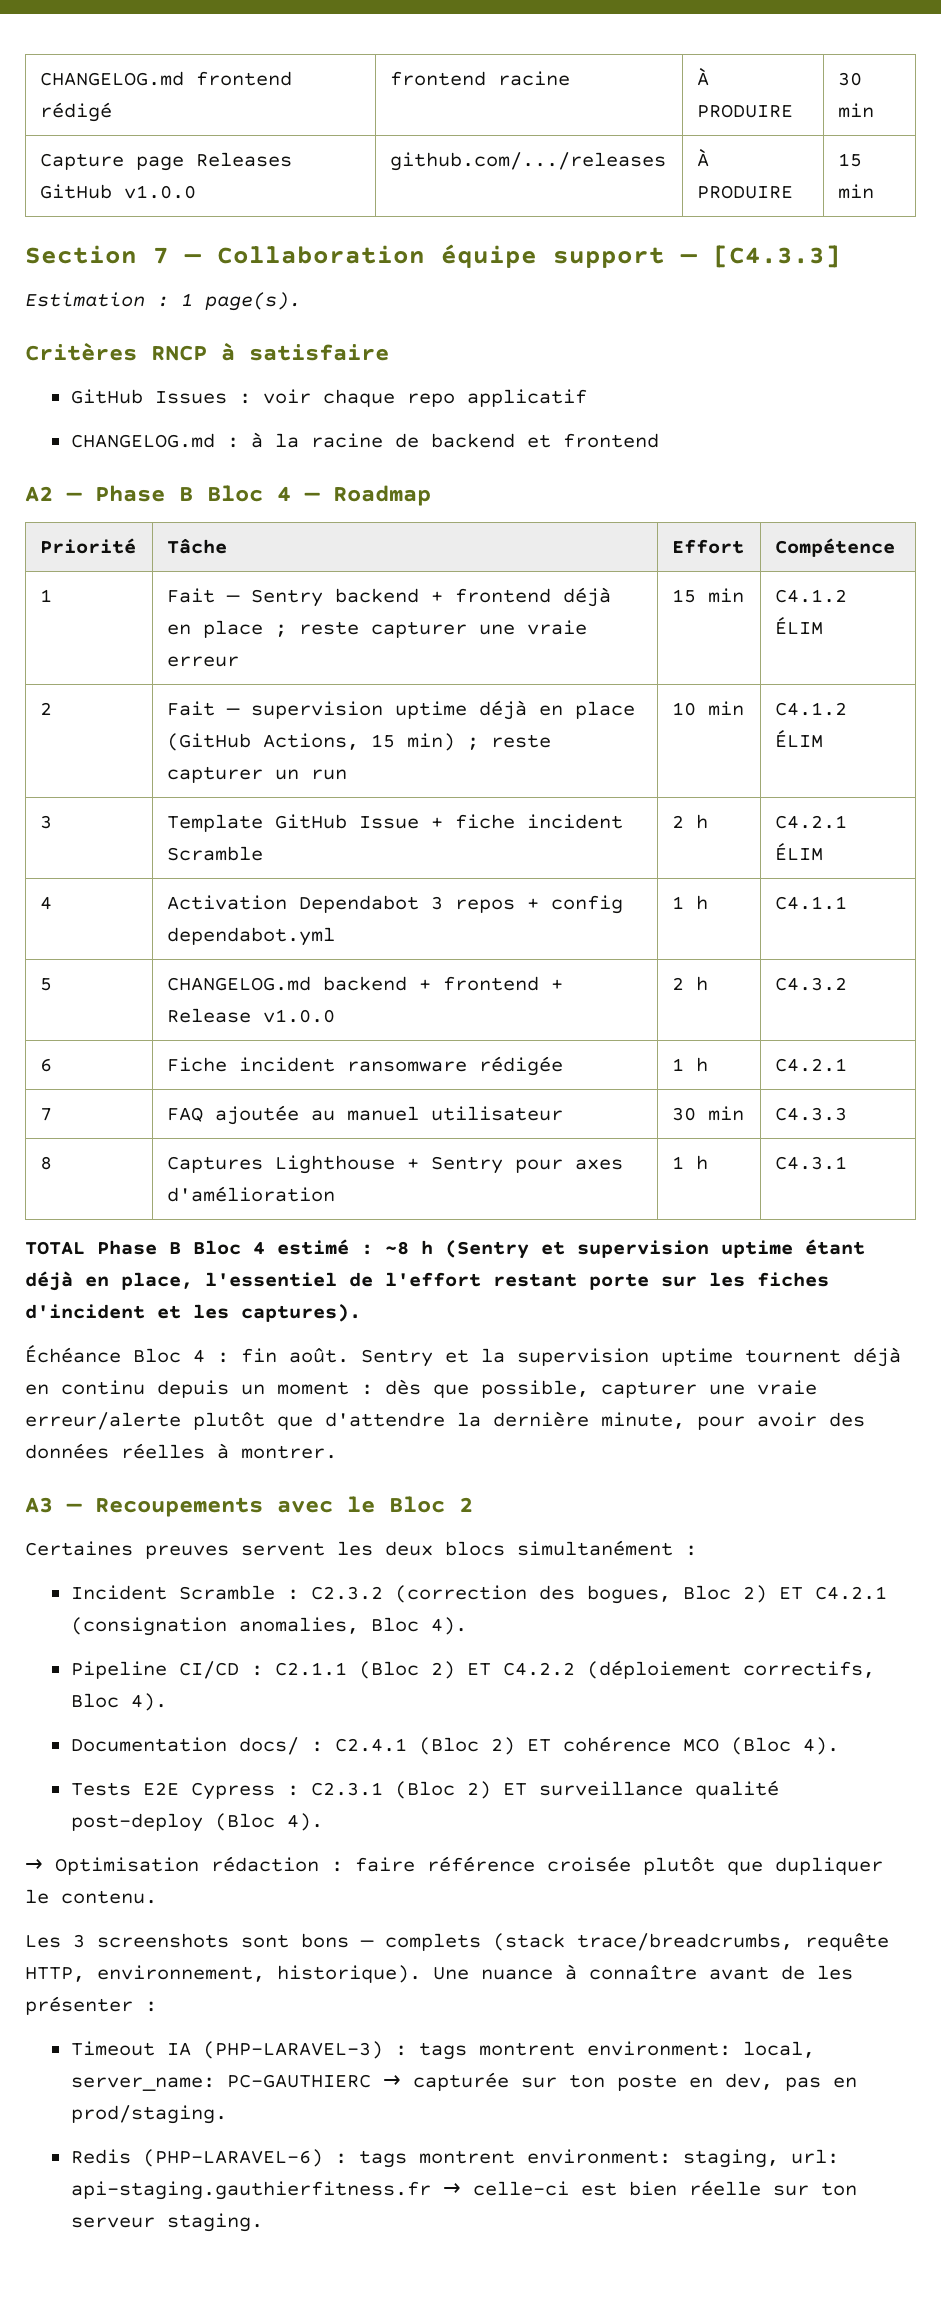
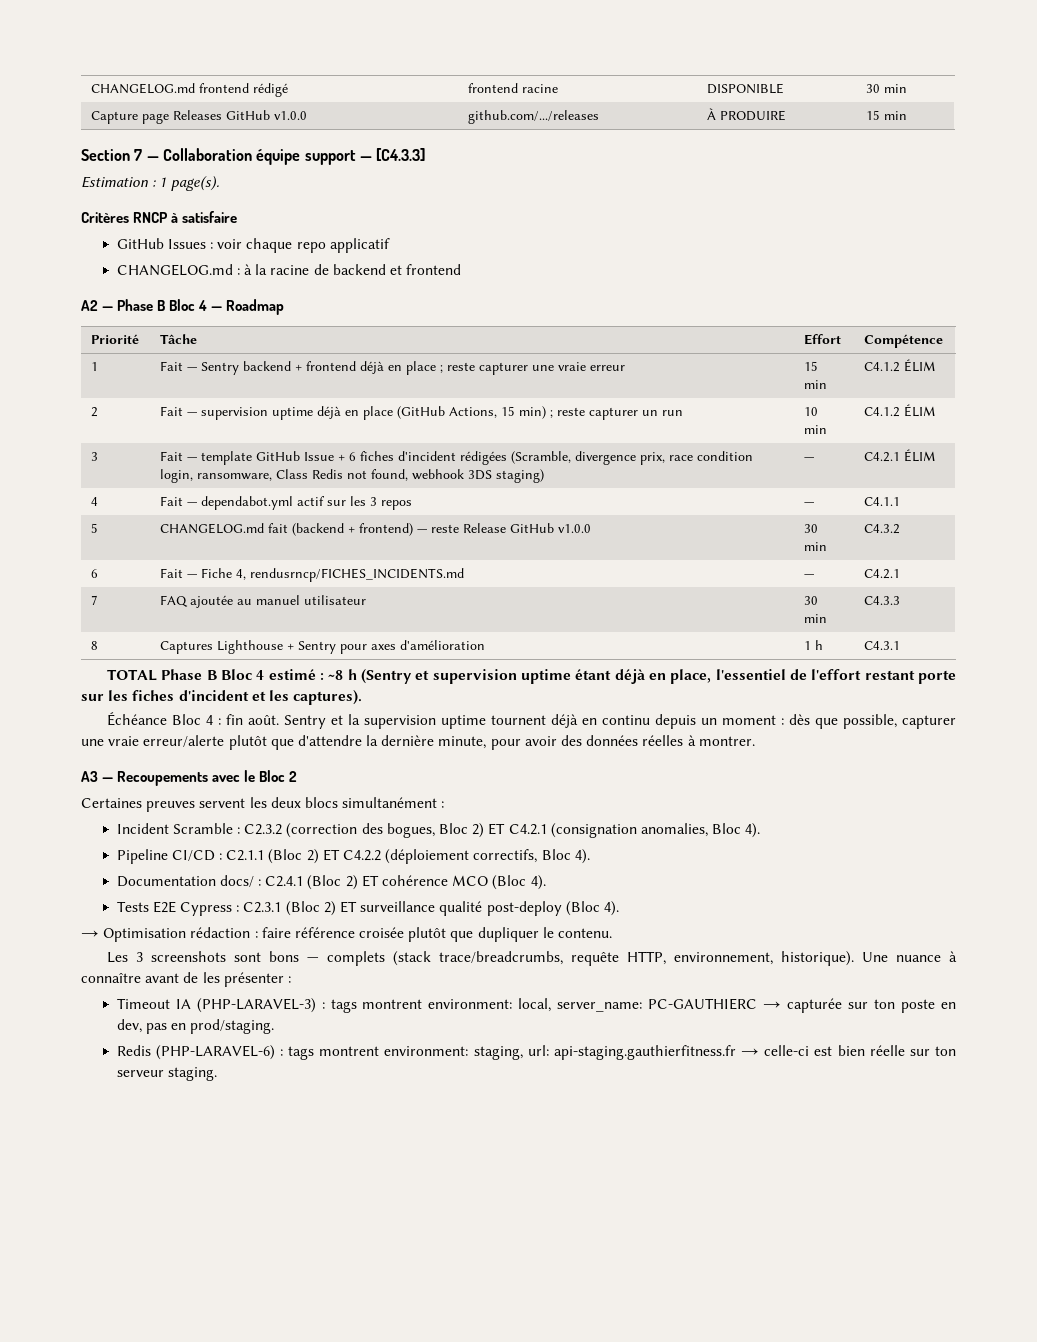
- CHANGELOG.md frontend rédigé | frontend racine | À PRODUIRE | 30 min
+ CHANGELOG.md frontend rédigé | frontend racine | DISPONIBLE | 30 min
- 3 | Template GitHub Issue + fiche incident Scramble | 2 h | C4.2.1 ÉLIM
- 4 | Activation Dependabot 3 repos + config dependabot.yml | 1 h | C4.1.1
- 5 | CHANGELOG.md backend + frontend + Release v1.0.0 | 2 h | C4.3.2
+ 3 | Fait — template GitHub Issue + 6 fiches d'incident rédigées (Scramble, divergence prix, race condition login, ransomware, Class Redis not found, webhook 3DS staging) | — | C4.2.1 ÉLIM
+ 4 | Fait — dependabot.yml actif sur les 3 repos | — | C4.1.1
+ 5 | CHANGELOG.md fait (backend + frontend) — reste Release GitHub v1.0.0 | 30 min | C4.3.2
- 6 | Fiche incident ransomware rédigée | 1 h | C4.2.1
+ 6 | Fait — Fiche 4, rendusrncp/FICHES_INCIDENTS.md | — | C4.2.1

